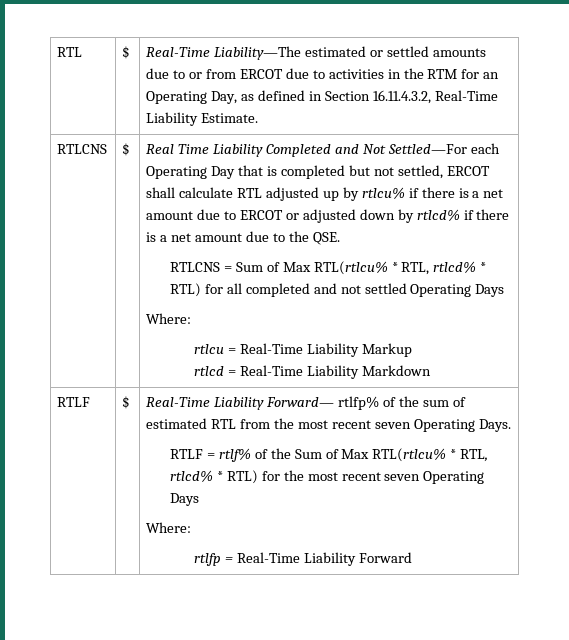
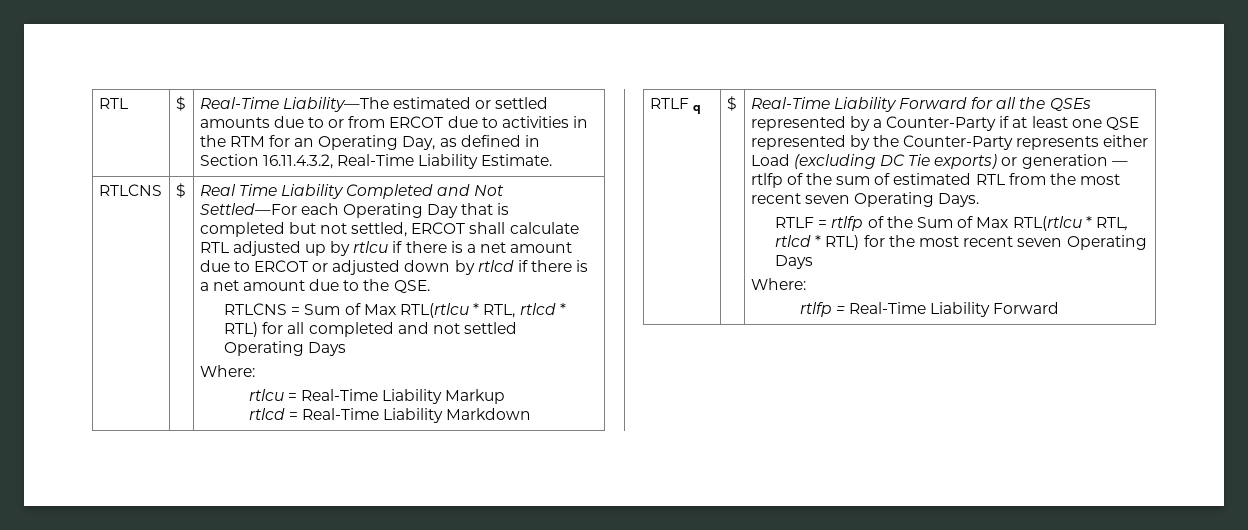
- Real Time Liability Completed and Not Settled—For each Operating Day that is completed but not settled, ERCOT shall calculate RTL adjusted up by rtlcu% if there is a net amount due to ERCOT or adjusted down by rtlcd% if there is a net amount due to the QSE.
+ Real Time Liability Completed and Not Settled—For each Operating Day that is completed but not settled, ERCOT shall calculate RTL adjusted up by rtlcu if there is a net amount due to ERCOT or adjusted down by rtlcd if there is a net amount due to the QSE.
- RTLCNS = Sum of Max RTL(rtlcu% * RTL, rtlcd% * RTL) for all completed and not settled Operating Days
+ RTLCNS = Sum of Max RTL(rtlcu * RTL, rtlcd * RTL) for all completed and not settled Operating Days
  rtlcd = Real-Time Liability Markdown
- RTLF
+ RTLF q
- Real-Time Liability Forward— rtlfp% of the sum of estimated RTL from the most recent seven Operating Days.
+ Real-Time Liability Forward for all the QSEs represented by a Counter-Party if at least one QSE represented by the Counter-Party represents either Load (excluding DC Tie exports) or generation — rtlfp of the sum of estimated RTL from the most recent seven Operating Days.
- RTLF = rtlf% of the Sum of Max RTL(rtlcu% * RTL, rtlcd% * RTL) for the most recent seven Operating Days
+ RTLF = rtlfp of the Sum of Max RTL(rtlcu * RTL, rtlcd * RTL) for the most recent seven Operating Days

